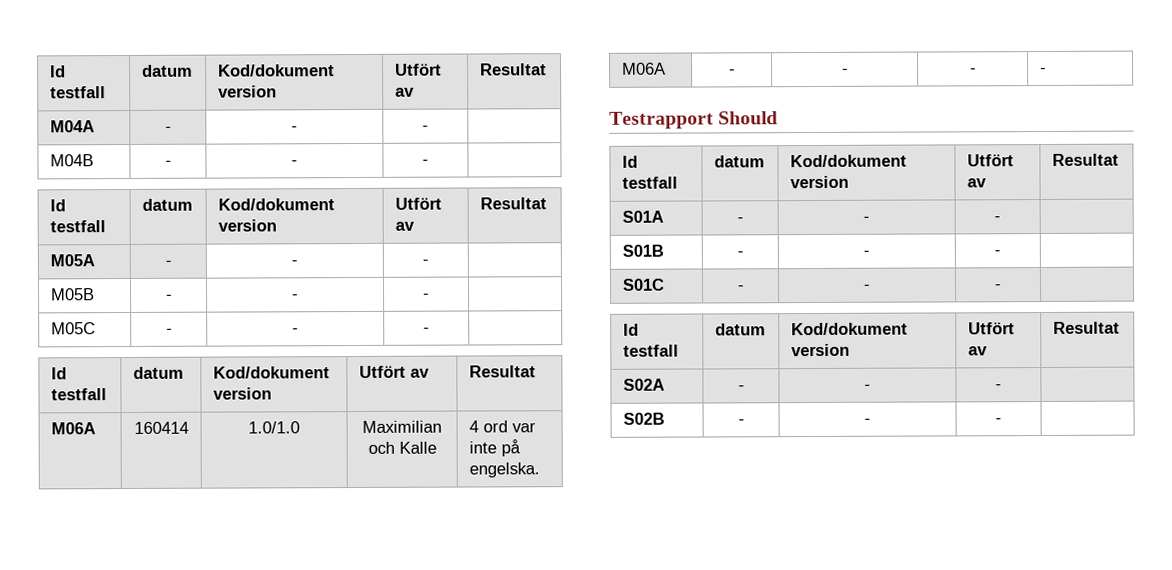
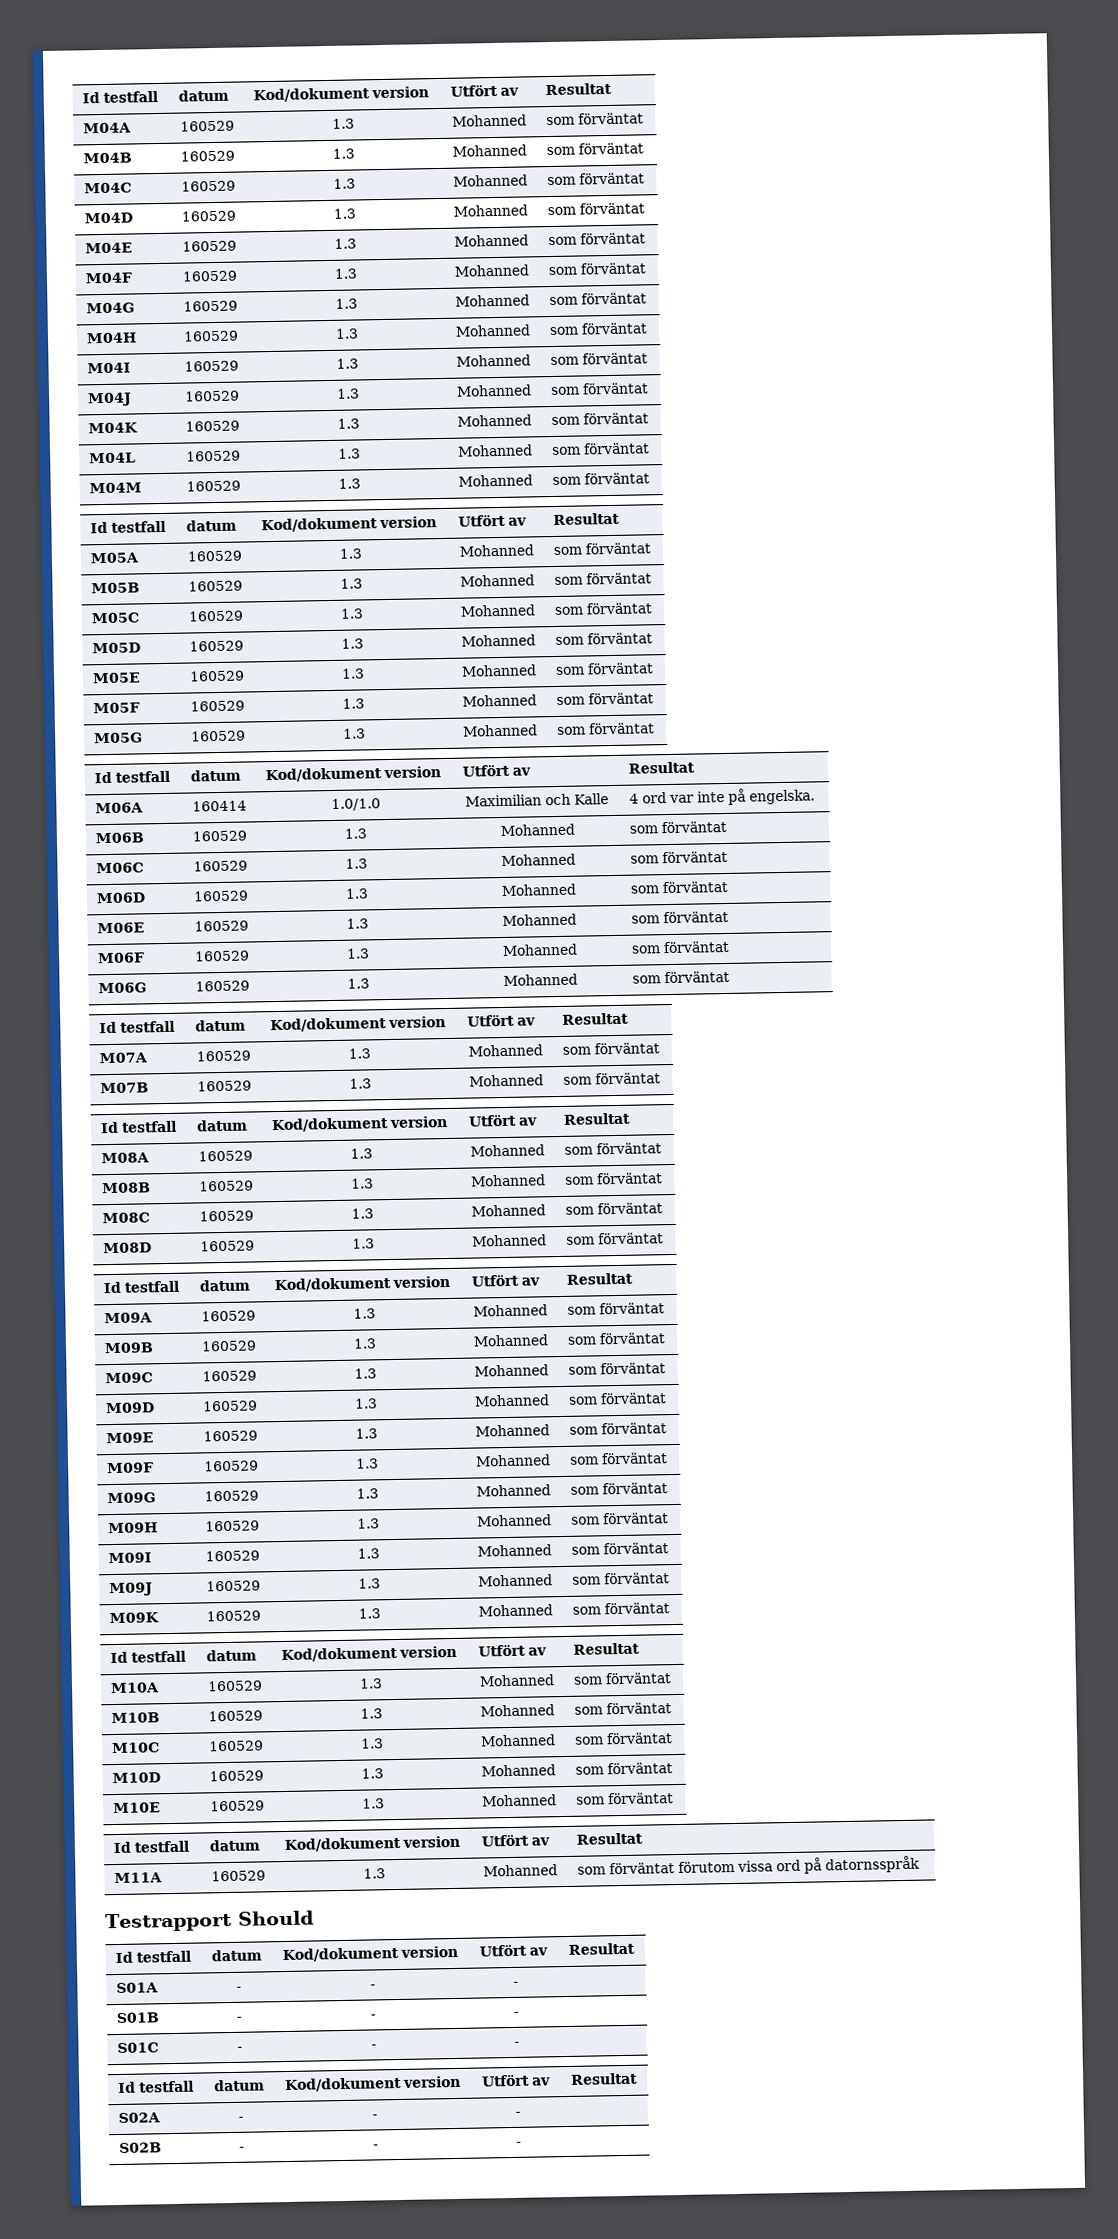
- M04A | - | - | - |
- M04B | - | - | - |
+ M04A | 160529 | 1.3 | Mohanned | som förväntat
+ M04B | 160529 | 1.3 | Mohanned | som förväntat
+ M04C | 160529 | 1.3 | Mohanned | som förväntat
+ M04D | 160529 | 1.3 | Mohanned | som förväntat
+ M04E | 160529 | 1.3 | Mohanned | som förväntat
+ M04F | 160529 | 1.3 | Mohanned | som förväntat
+ M04G | 160529 | 1.3 | Mohanned | som förväntat
+ M04H | 160529 | 1.3 | Mohanned | som förväntat
+ M04I | 160529 | 1.3 | Mohanned | som förväntat
+ M04J | 160529 | 1.3 | Mohanned | som förväntat
+ M04K | 160529 | 1.3 | Mohanned | som förväntat
+ M04L | 160529 | 1.3 | Mohanned | som förväntat
+ M04M | 160529 | 1.3 | Mohanned | som förväntat
- M05A | - | - | - |
- M05B | - | - | - |
- M05C | - | - | - |
+ M05A | 160529 | 1.3 | Mohanned | som förväntat
+ M05B | 160529 | 1.3 | Mohanned | som förväntat
+ M05C | 160529 | 1.3 | Mohanned | som förväntat
+ M05D | 160529 | 1.3 | Mohanned | som förväntat
+ M05E | 160529 | 1.3 | Mohanned | som förväntat
+ M05F | 160529 | 1.3 | Mohanned | som förväntat
+ M05G | 160529 | 1.3 | Mohanned | som förväntat
- M06A | - | - | - | -
+ M06B | 160529 | 1.3 | Mohanned | som förväntat
+ M06C | 160529 | 1.3 | Mohanned | som förväntat
+ M06D | 160529 | 1.3 | Mohanned | som förväntat
+ M06E | 160529 | 1.3 | Mohanned | som förväntat
+ M06F | 160529 | 1.3 | Mohanned | som förväntat
+ M06G | 160529 | 1.3 | Mohanned | som förväntat
+ Id testfall | datum | Kod/dokument version | Utfört av | Resultat
+ M07A | 160529 | 1.3 | Mohanned | som förväntat
+ M07B | 160529 | 1.3 | Mohanned | som förväntat
+ Id testfall | datum | Kod/dokument version | Utfört av | Resultat
+ M08A | 160529 | 1.3 | Mohanned | som förväntat
+ M08B | 160529 | 1.3 | Mohanned | som förväntat
+ M08C | 160529 | 1.3 | Mohanned | som förväntat
+ M08D | 160529 | 1.3 | Mohanned | som förväntat
+ Id testfall | datum | Kod/dokument version | Utfört av | Resultat
+ M09A | 160529 | 1.3 | Mohanned | som förväntat
+ M09B | 160529 | 1.3 | Mohanned | som förväntat
+ M09C | 160529 | 1.3 | Mohanned | som förväntat
+ M09D | 160529 | 1.3 | Mohanned | som förväntat
+ M09E | 160529 | 1.3 | Mohanned | som förväntat
+ M09F | 160529 | 1.3 | Mohanned | som förväntat
+ M09G | 160529 | 1.3 | Mohanned | som förväntat
+ M09H | 160529 | 1.3 | Mohanned | som förväntat
+ M09I | 160529 | 1.3 | Mohanned | som förväntat
+ M09J | 160529 | 1.3 | Mohanned | som förväntat
+ M09K | 160529 | 1.3 | Mohanned | som förväntat
+ Id testfall | datum | Kod/dokument version | Utfört av | Resultat
+ M10A | 160529 | 1.3 | Mohanned | som förväntat
+ M10B | 160529 | 1.3 | Mohanned | som förväntat
+ M10C | 160529 | 1.3 | Mohanned | som förväntat
+ M10D | 160529 | 1.3 | Mohanned | som förväntat
+ M10E | 160529 | 1.3 | Mohanned | som förväntat
+ Id testfall | datum | Kod/dokument version | Utfört av | Resultat
+ M11A | 160529 | 1.3 | Mohanned | som förväntat förutom vissa ord på datornsspråk

